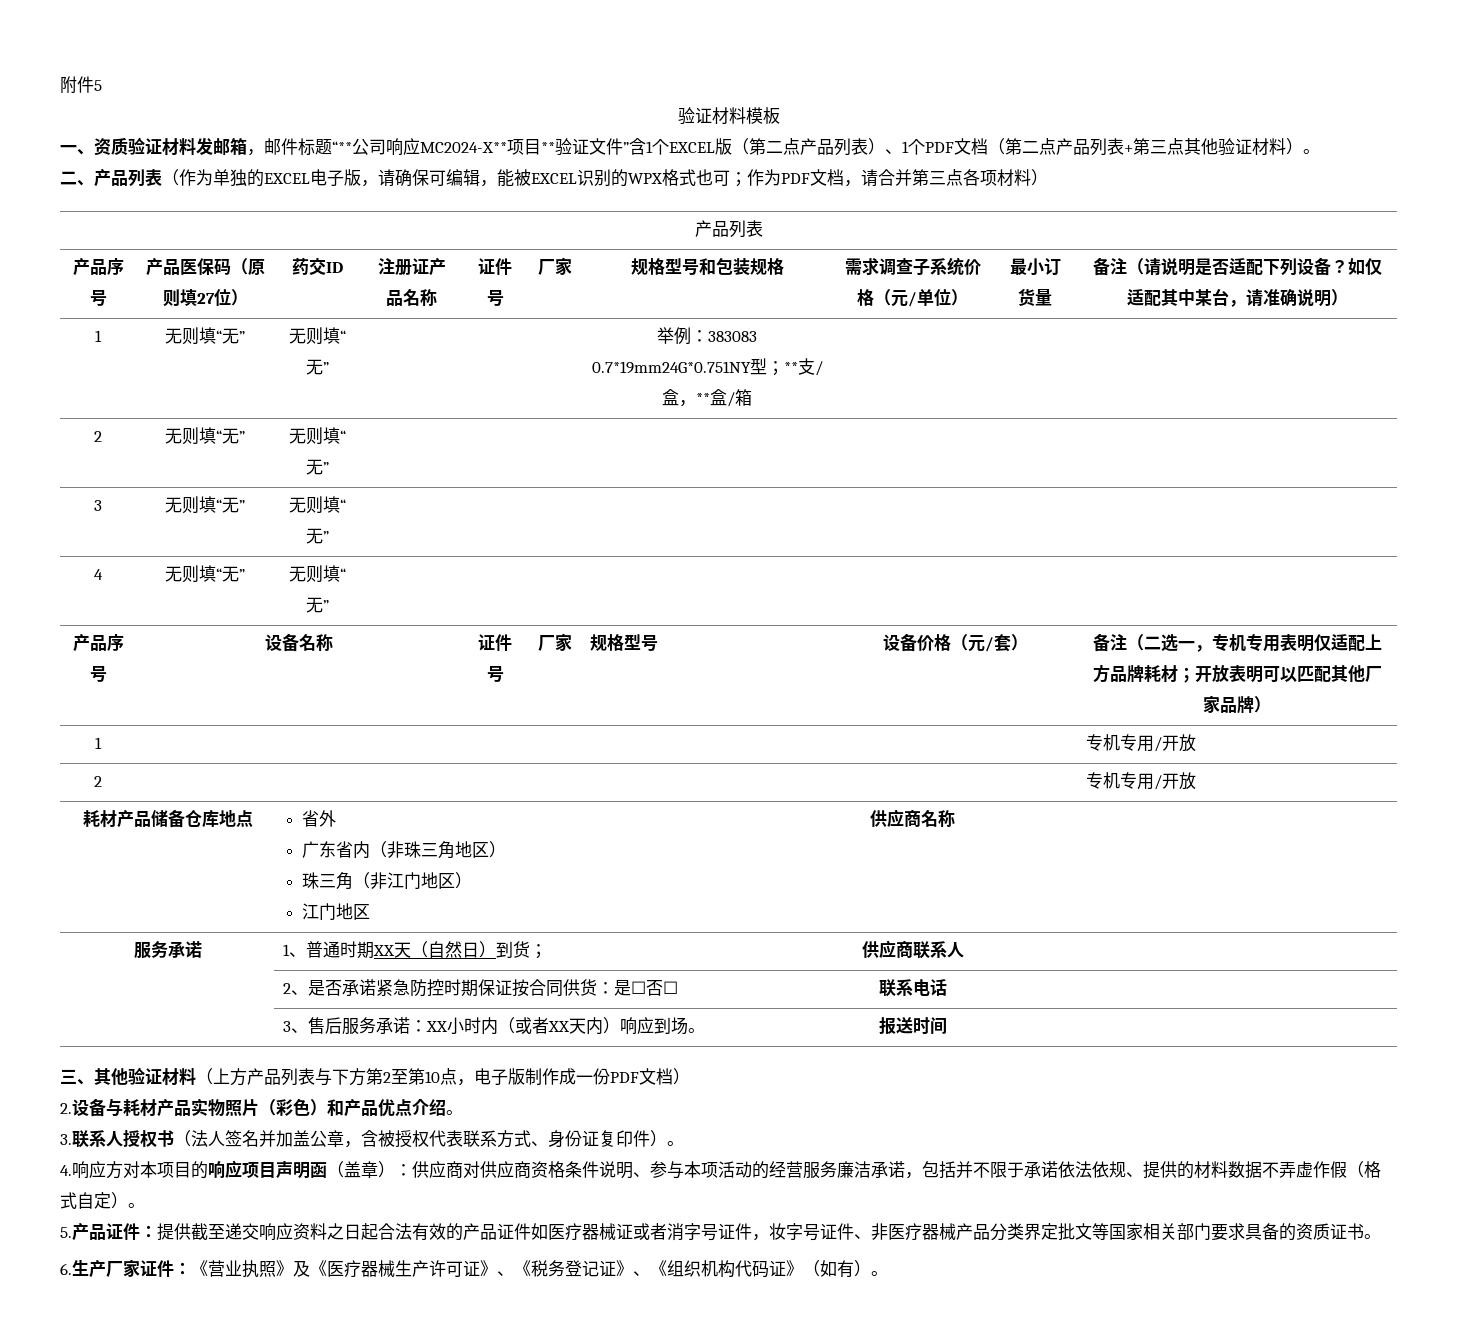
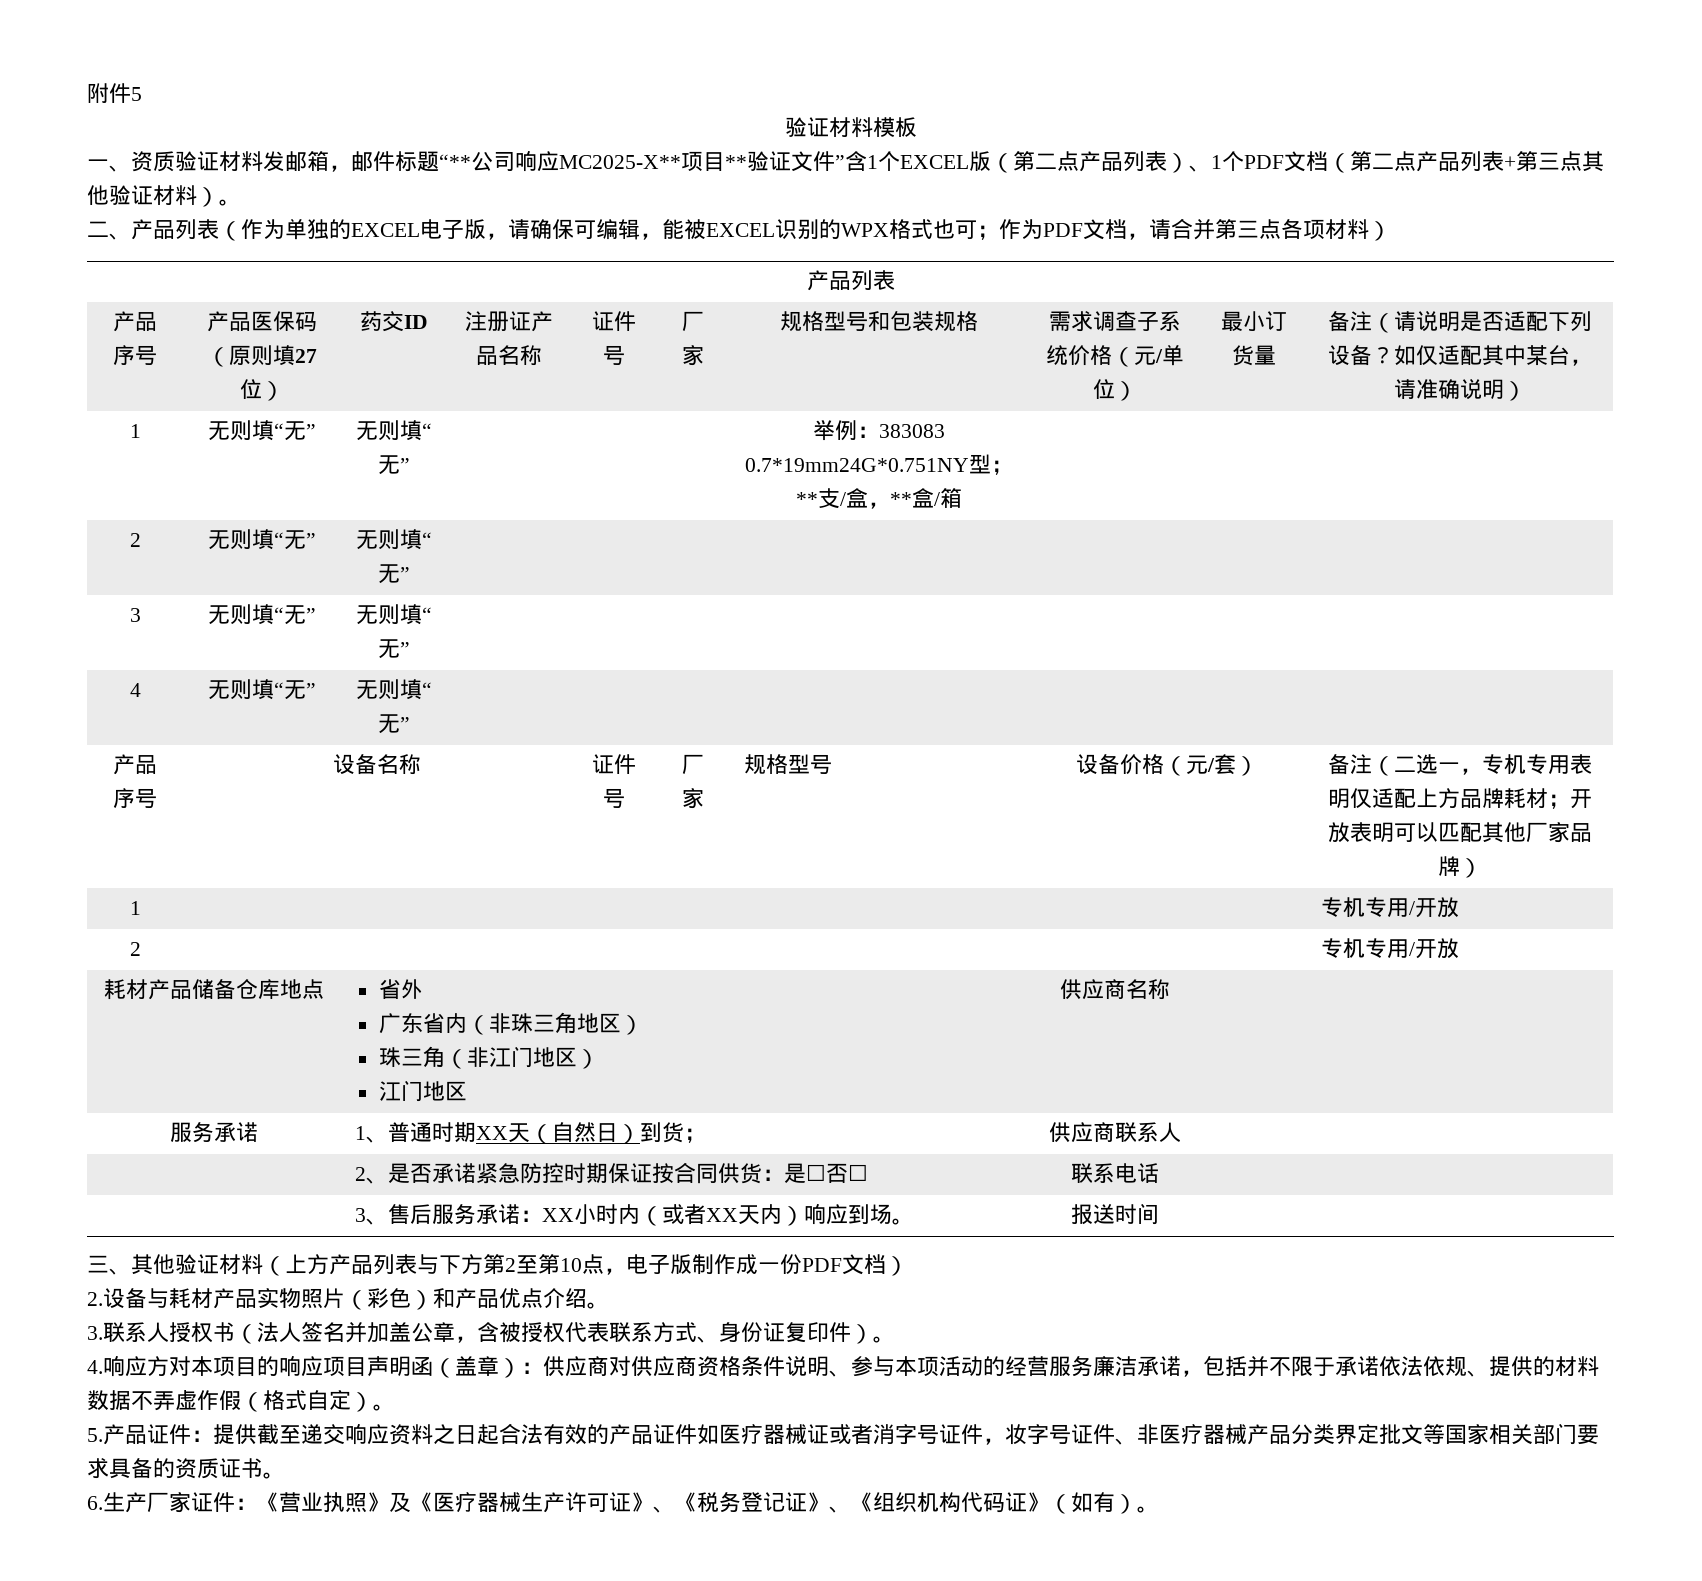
- 一、资质验证材料发邮箱，邮件标题“**公司响应MC2024-X**项目**验证文件”含1个EXCEL版（第二点产品列表）、1个PDF文档（第二点产品列表+第三点其他验证材料）。
+ 一、资质验证材料发邮箱，邮件标题“**公司响应MC2025-X**项目**验证文件”含1个EXCEL版（第二点产品列表）、1个PDF文档（第二点产品列表+第三点其他验证材料）。

